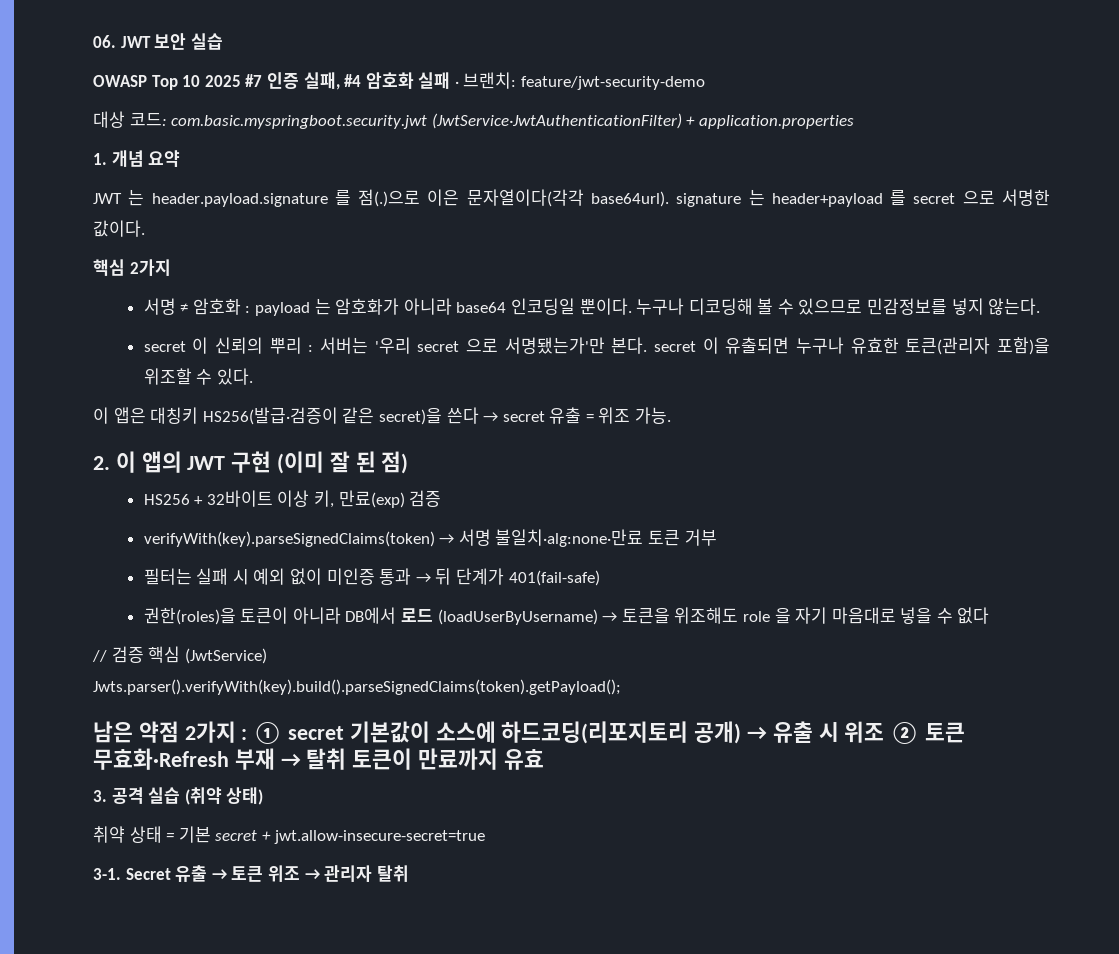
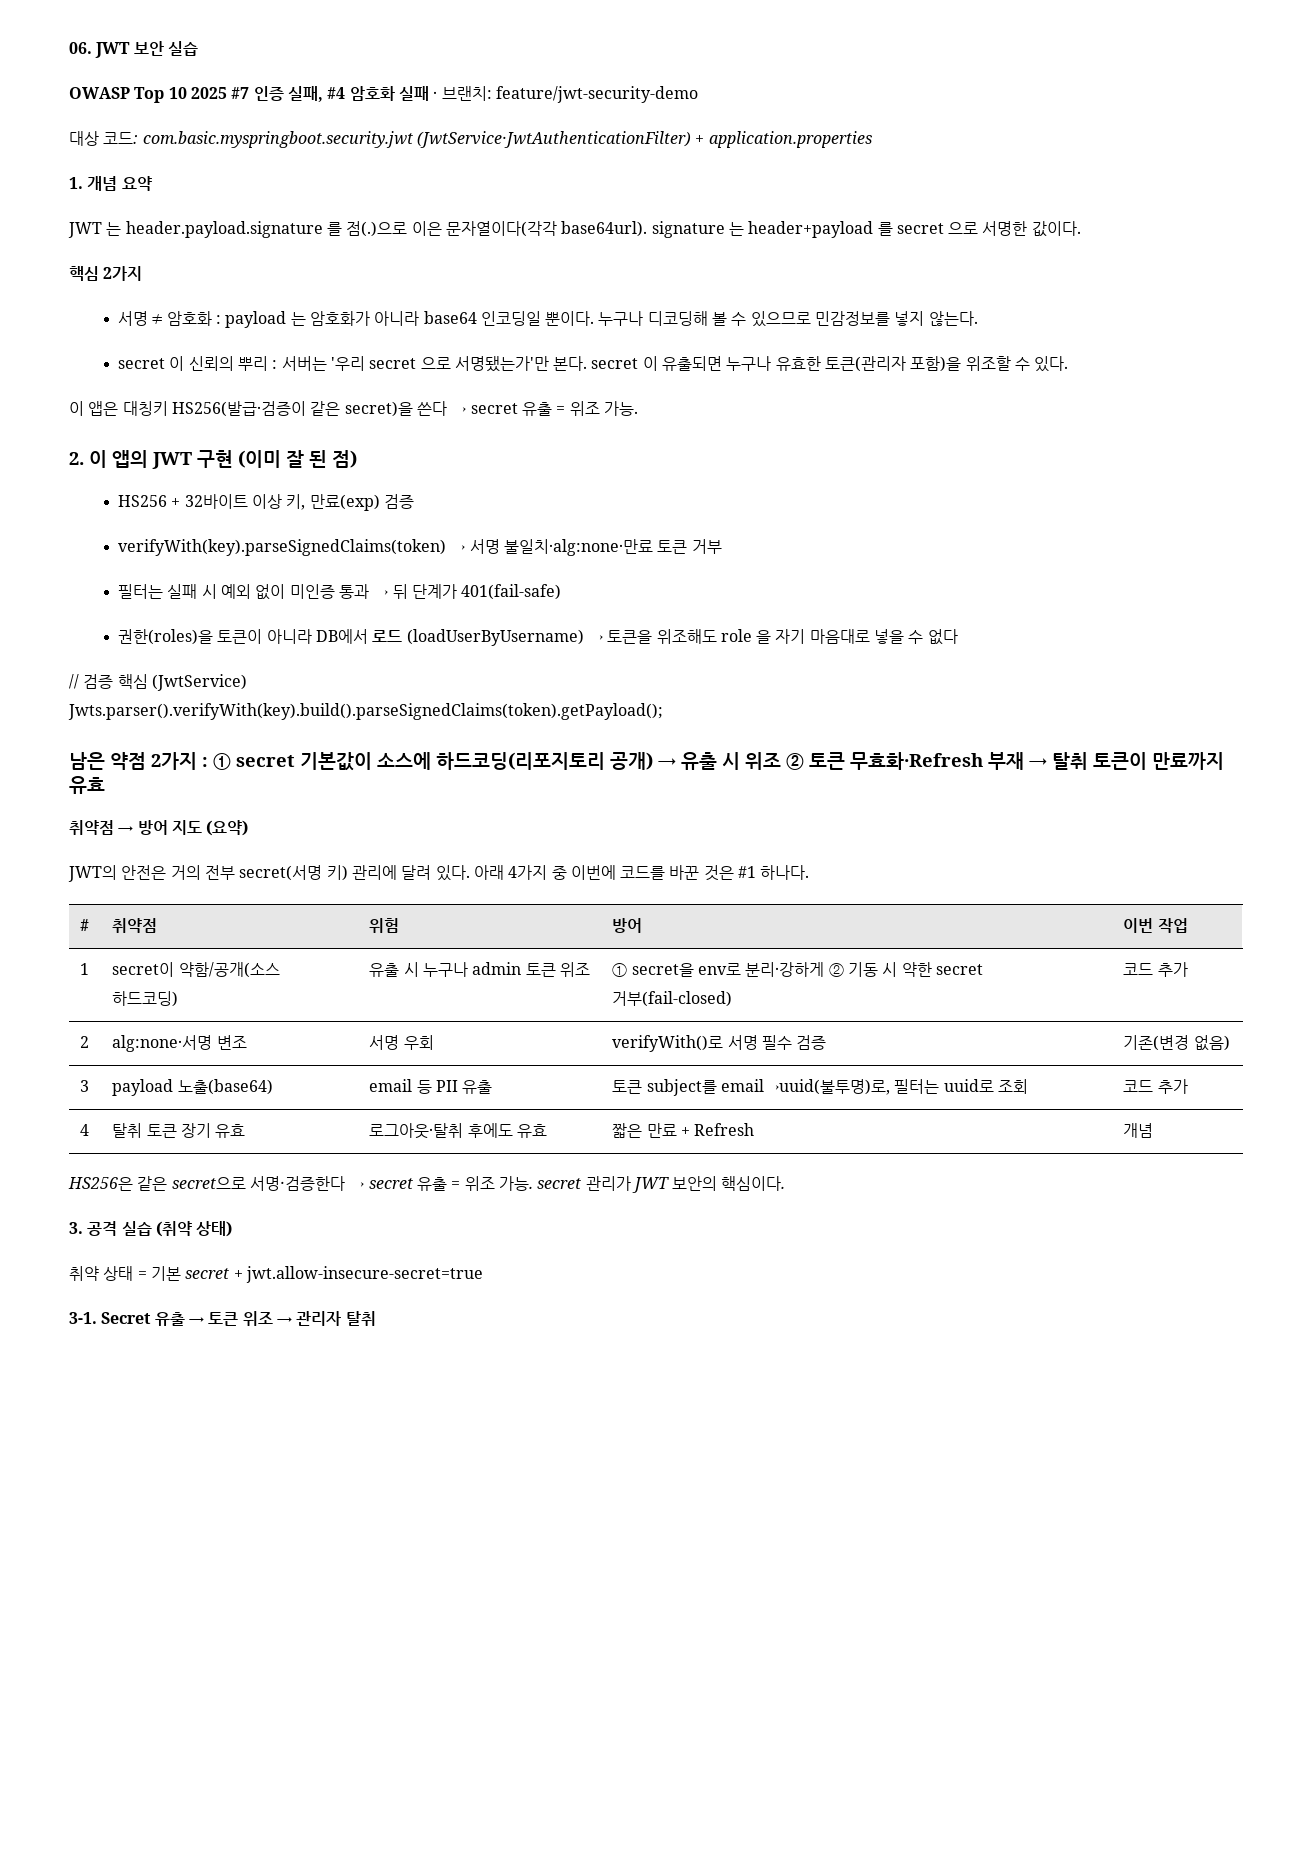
+ 취약점 → 방어 지도 (요약)
+ JWT의 안전은 거의 전부 secret(서명 키) 관리에 달려 있다. 아래 4가지 중 이번에 코드를 바꾼 것은 #1 하나다.
+ # | 취약점 | 위험 | 방어 | 이번 작업
+ 1 | secret이 약함/공개(소스 하드코딩) | 유출 시 누구나 admin 토큰 위조 | ① secret을 env로 분리·강하게 ② 기동 시 약한 secret 거부(fail-closed) | 코드 추가
+ 2 | alg:none·서명 변조 | 서명 우회 | verifyWith()로 서명 필수 검증 | 기존(변경 없음)
+ 3 | payload 노출(base64) | email 등 PII 유출 | 토큰 subject를 email→uuid(불투명)로, 필터는 uuid로 조회 | 코드 추가
+ 4 | 탈취 토큰 장기 유효 | 로그아웃·탈취 후에도 유효 | 짧은 만료 + Refresh | 개념
+ HS256은 같은 secret으로 서명·검증한다 → secret 유출 = 위조 가능. secret 관리가 JWT 보안의 핵심이다.

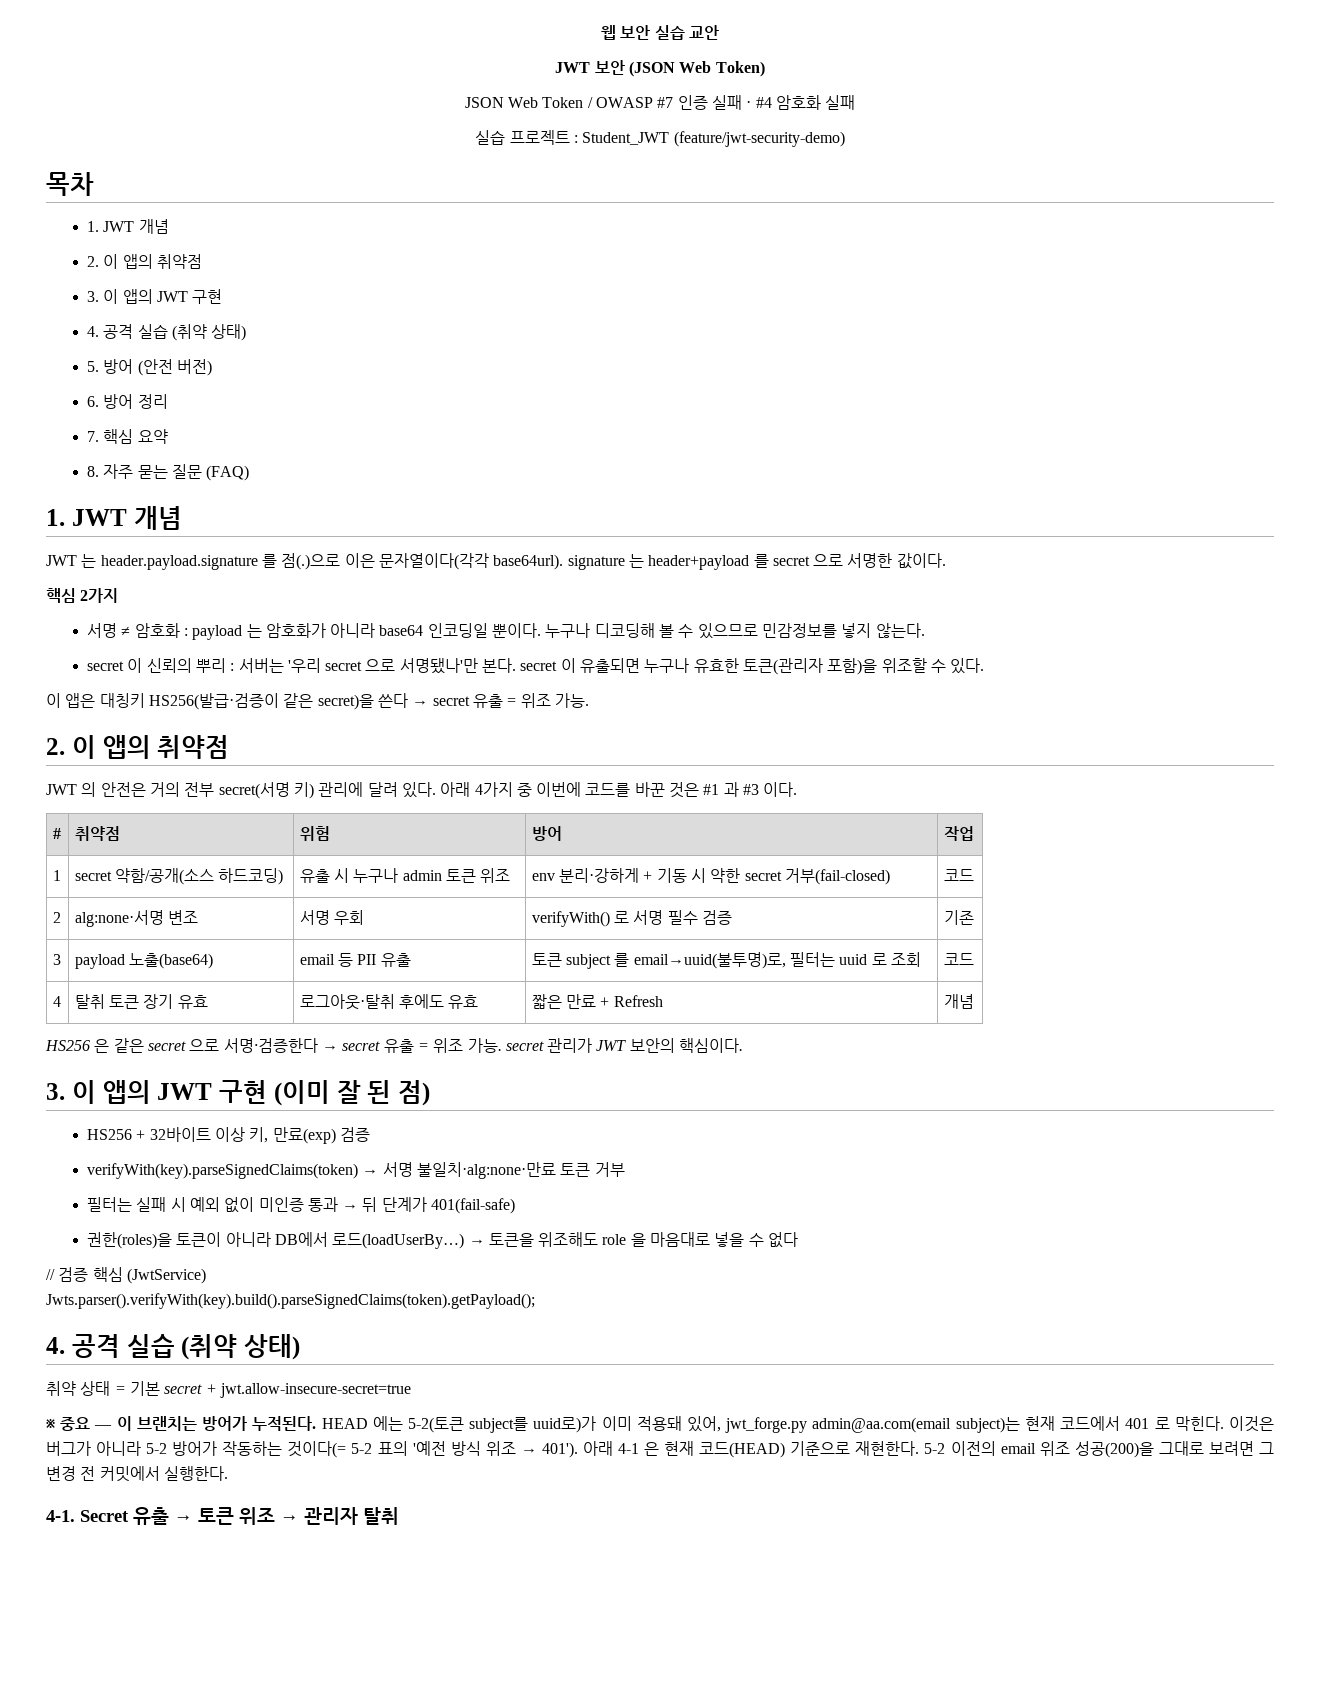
- 06. JWT 보안 실습
- OWASP Top 10 2025 #7 인증 실패, #4 암호화 실패 · 브랜치: feature/jwt-security-demo
- 대상 코드: com.basic.myspringboot.security.jwt (JwtService·JwtAuthenticationFilter) + application.properties
- 1. 개념 요약
+ 웹 보안 실습 교안
+ JWT 보안 (JSON Web Token)
+ JSON Web Token / OWASP #7 인증 실패 · #4 암호화 실패
+ 실습 프로젝트 : Student_JWT (feature/jwt-security-demo)
+ 목차
+ 1. JWT 개념
+ 2. 이 앱의 취약점
+ 3. 이 앱의 JWT 구현
+ 4. 공격 실습 (취약 상태)
+ 5. 방어 (안전 버전)
+ 6. 방어 정리
+ 7. 핵심 요약
+ 8. 자주 묻는 질문 (FAQ)
+ 1. JWT 개념
- secret 이 신뢰의 뿌리 : 서버는 '우리 secret 으로 서명됐는가'만 본다. secret 이 유출되면 누구나 유효한 토큰(관리자 포함)을 위조할 수 있다.
+ secret 이 신뢰의 뿌리 : 서버는 '우리 secret 으로 서명됐나'만 본다. secret 이 유출되면 누구나 유효한 토큰(관리자 포함)을 위조할 수 있다.
  이 앱은 대칭키 HS256(발급·검증이 같은 secret)을 쓴다 → secret 유출 = 위조 가능.
- 2. 이 앱의 JWT 구현 (이미 잘 된 점)
+ 2. 이 앱의 취약점
+ JWT 의 안전은 거의 전부 secret(서명 키) 관리에 달려 있다. 아래 4가지 중 이번에 코드를 바꾼 것은 #1 과 #3 이다.
+ # | 취약점 | 위험 | 방어 | 작업
+ 1 | secret 약함/공개(소스 하드코딩) | 유출 시 누구나 admin 토큰 위조 | env 분리·강하게 + 기동 시 약한 secret 거부(fail-closed) | 코드
+ 2 | alg:none·서명 변조 | 서명 우회 | verifyWith() 로 서명 필수 검증 | 기존
+ 3 | payload 노출(base64) | email 등 PII 유출 | 토큰 subject 를 email→uuid(불투명)로, 필터는 uuid 로 조회 | 코드
+ 4 | 탈취 토큰 장기 유효 | 로그아웃·탈취 후에도 유효 | 짧은 만료 + Refresh | 개념
+ HS256 은 같은 secret 으로 서명·검증한다 → secret 유출 = 위조 가능. secret 관리가 JWT 보안의 핵심이다.
+ 3. 이 앱의 JWT 구현 (이미 잘 된 점)
- 권한(roles)을 토큰이 아니라 DB에서 로드 (loadUserByUsername) → 토큰을 위조해도 role 을 자기 마음대로 넣을 수 없다
+ 권한(roles)을 토큰이 아니라 DB에서 로드(loadUserBy…) → 토큰을 위조해도 role 을 마음대로 넣을 수 없다
  Jwts.parser().verifyWith(key).build().parseSignedClaims(token).getPayload();
- 남은 약점 2가지 : ① secret 기본값이 소스에 하드코딩(리포지토리 공개) → 유출 시 위조 ② 토큰 무효화·Refresh 부재 → 탈취 토큰이 만료까지 유효
- 취약점 → 방어 지도 (요약)
- JWT의 안전은 거의 전부 secret(서명 키) 관리에 달려 있다. 아래 4가지 중 이번에 코드를 바꾼 것은 #1 하나다.
- # | 취약점 | 위험 | 방어 | 이번 작업
- 1 | secret이 약함/공개(소스 하드코딩) | 유출 시 누구나 admin 토큰 위조 | ① secret을 env로 분리·강하게 ② 기동 시 약한 secret 거부(fail-closed) | 코드 추가
- 2 | alg:none·서명 변조 | 서명 우회 | verifyWith()로 서명 필수 검증 | 기존(변경 없음)
- 3 | payload 노출(base64) | email 등 PII 유출 | 토큰 subject를 email→uuid(불투명)로, 필터는 uuid로 조회 | 코드 추가
- 4 | 탈취 토큰 장기 유효 | 로그아웃·탈취 후에도 유효 | 짧은 만료 + Refresh | 개념
- HS256은 같은 secret으로 서명·검증한다 → secret 유출 = 위조 가능. secret 관리가 JWT 보안의 핵심이다.
- 3. 공격 실습 (취약 상태)
+ 4. 공격 실습 (취약 상태)
- 3-1.
+ ※ 중요 — 이 브랜치는 방어가 누적된다. HEAD 에는 5-2(토큰 subject를 uuid로)가 이미 적용돼 있어, jwt_forge.py admin@aa.com(email subject)는 현재 코드에서 401 로 막힌다. 이것은 버그가 아니라 5-2 방어가 작동하는 것이다(= 5-2 표의 '예전 방식 위조 → 401'). 아래 4-1 은 현재 코드(HEAD) 기준으로 재현한다. 5-2 이전의 email 위조 성공(200)을 그대로 보려면 그 변경 전 커밋에서 실행한다.
+ 4-1.

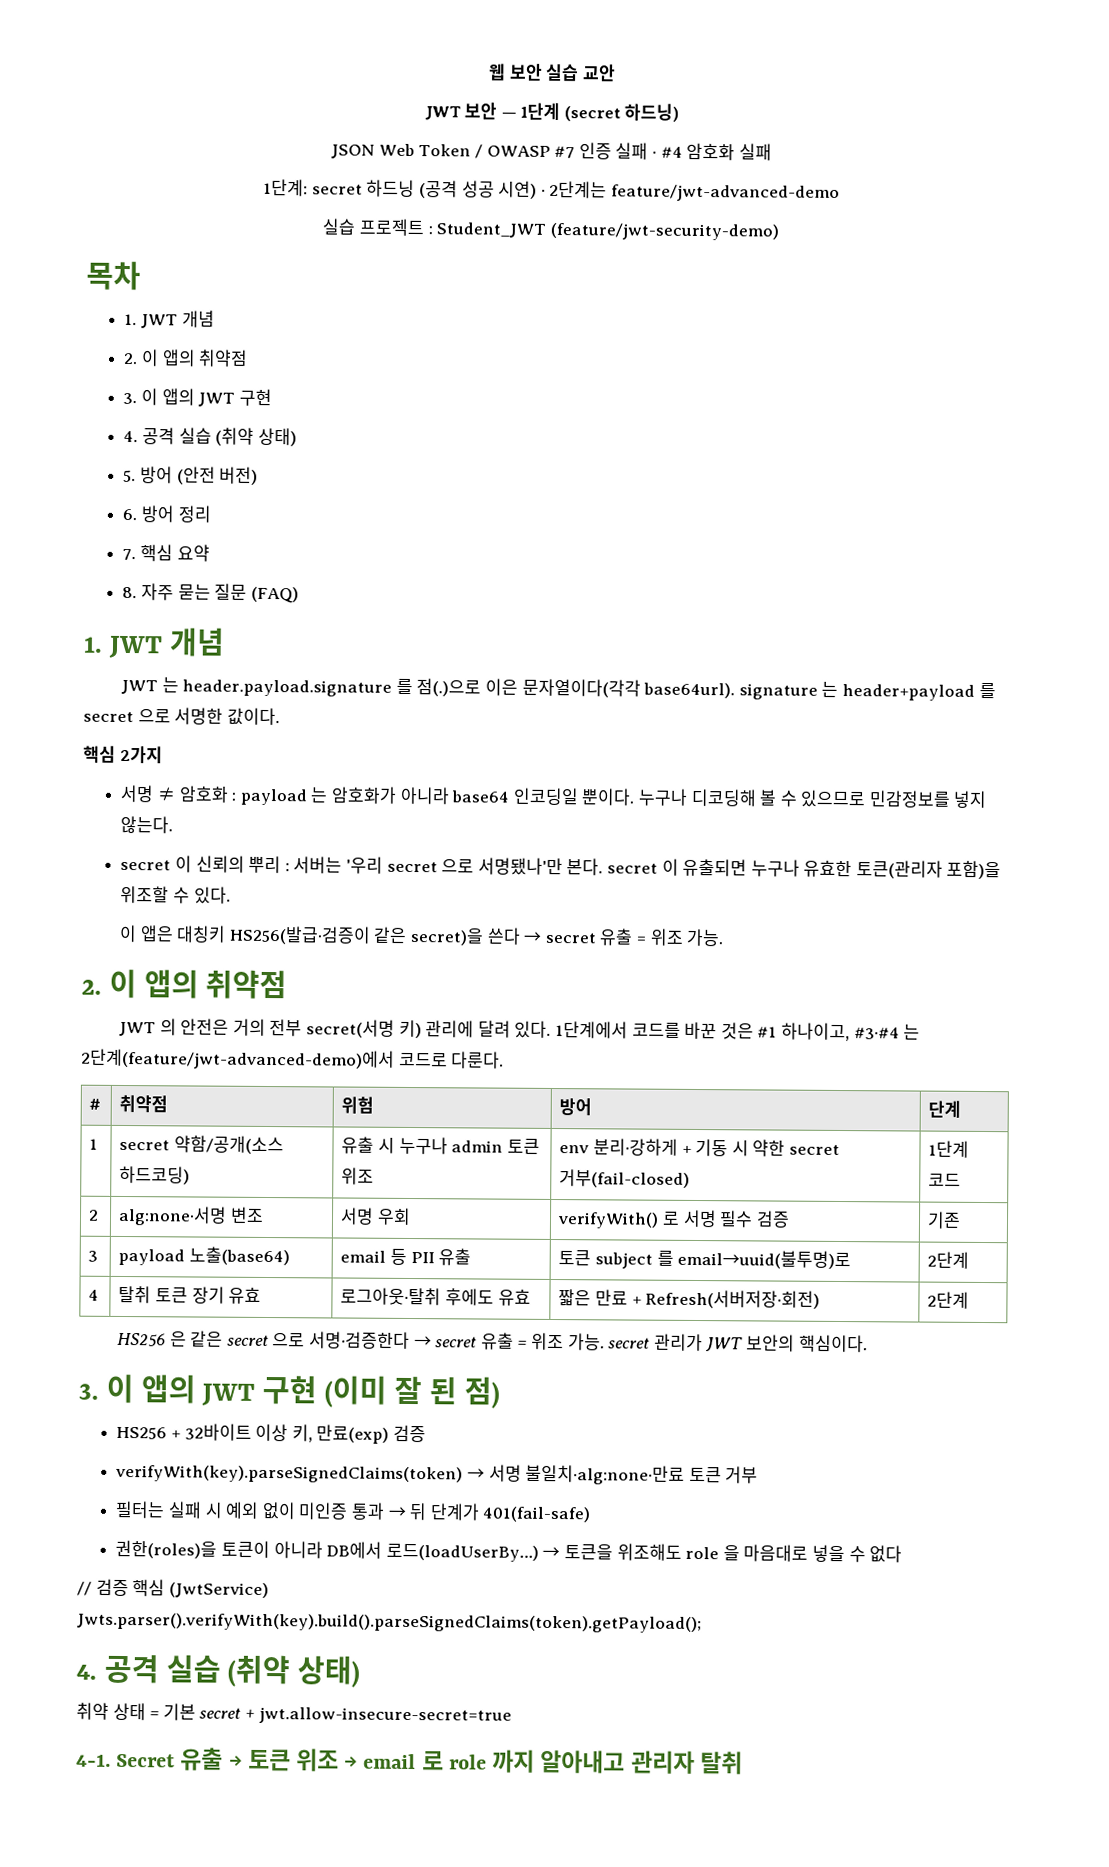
- JWT 보안 (JSON Web Token)
+ JWT 보안 — 1단계 (secret 하드닝)
+ 1단계: secret 하드닝 (공격 성공 시연) · 2단계는 feature/jwt-advanced-demo
- 아래 4가지 중 이번에 코드를 바꾼 것은 #1 과 #3 이다.
+ 1단계에서 코드를 바꾼 것은 #1 하나이고, #3·#4 는 2단계(feature/jwt-advanced-demo)에서 코드로 다룬다.
- # | 취약점 | 위험 | 방어 | 작업
+ # | 취약점 | 위험 | 방어 | 단계
- 1 | secret 약함/공개(소스 하드코딩) | 유출 시 누구나 admin 토큰 위조 | env 분리·강하게 + 기동 시 약한 secret 거부(fail-closed) | 코드
+ 1 | secret 약함/공개(소스 하드코딩) | 유출 시 누구나 admin 토큰 위조 | env 분리·강하게 + 기동 시 약한 secret 거부(fail-closed) | 1단계 코드
- 3 | payload 노출(base64) | email 등 PII 유출 | 토큰 subject 를 email→uuid(불투명)로, 필터는 uuid 로 조회 | 코드
+ 3 | payload 노출(base64) | email 등 PII 유출 | 토큰 subject 를 email→uuid(불투명)로 | 2단계
- 4 | 탈취 토큰 장기 유효 | 로그아웃·탈취 후에도 유효 | 짧은 만료 + Refresh | 개념
+ 4 | 탈취 토큰 장기 유효 | 로그아웃·탈취 후에도 유효 | 짧은 만료 + Refresh(서버저장·회전) | 2단계
- ※ 중요 — 이 브랜치는 방어가 누적된다. HEAD 에는 5-2(토큰 subject를 uuid로)가 이미 적용돼 있어, jwt_forge.py admin@aa.com(email subject)는 현재 코드에서 401 로 막힌다. 이것은 버그가 아니라 5-2 방어가 작동하는 것이다(= 5-2 표의 '예전 방식 위조 → 401'). 아래 4-1 은 현재 코드(HEAD) 기준으로 재현한다. 5-2 이전의 email 위조 성공(200)을 그대로 보려면 그 변경 전 커밋에서 실행한다.
- Secret 유출 → 토큰 위조 → 관리자 탈취
+ Secret 유출 → 토큰 위조 → email 로 role 까지 알아내고 관리자 탈취

